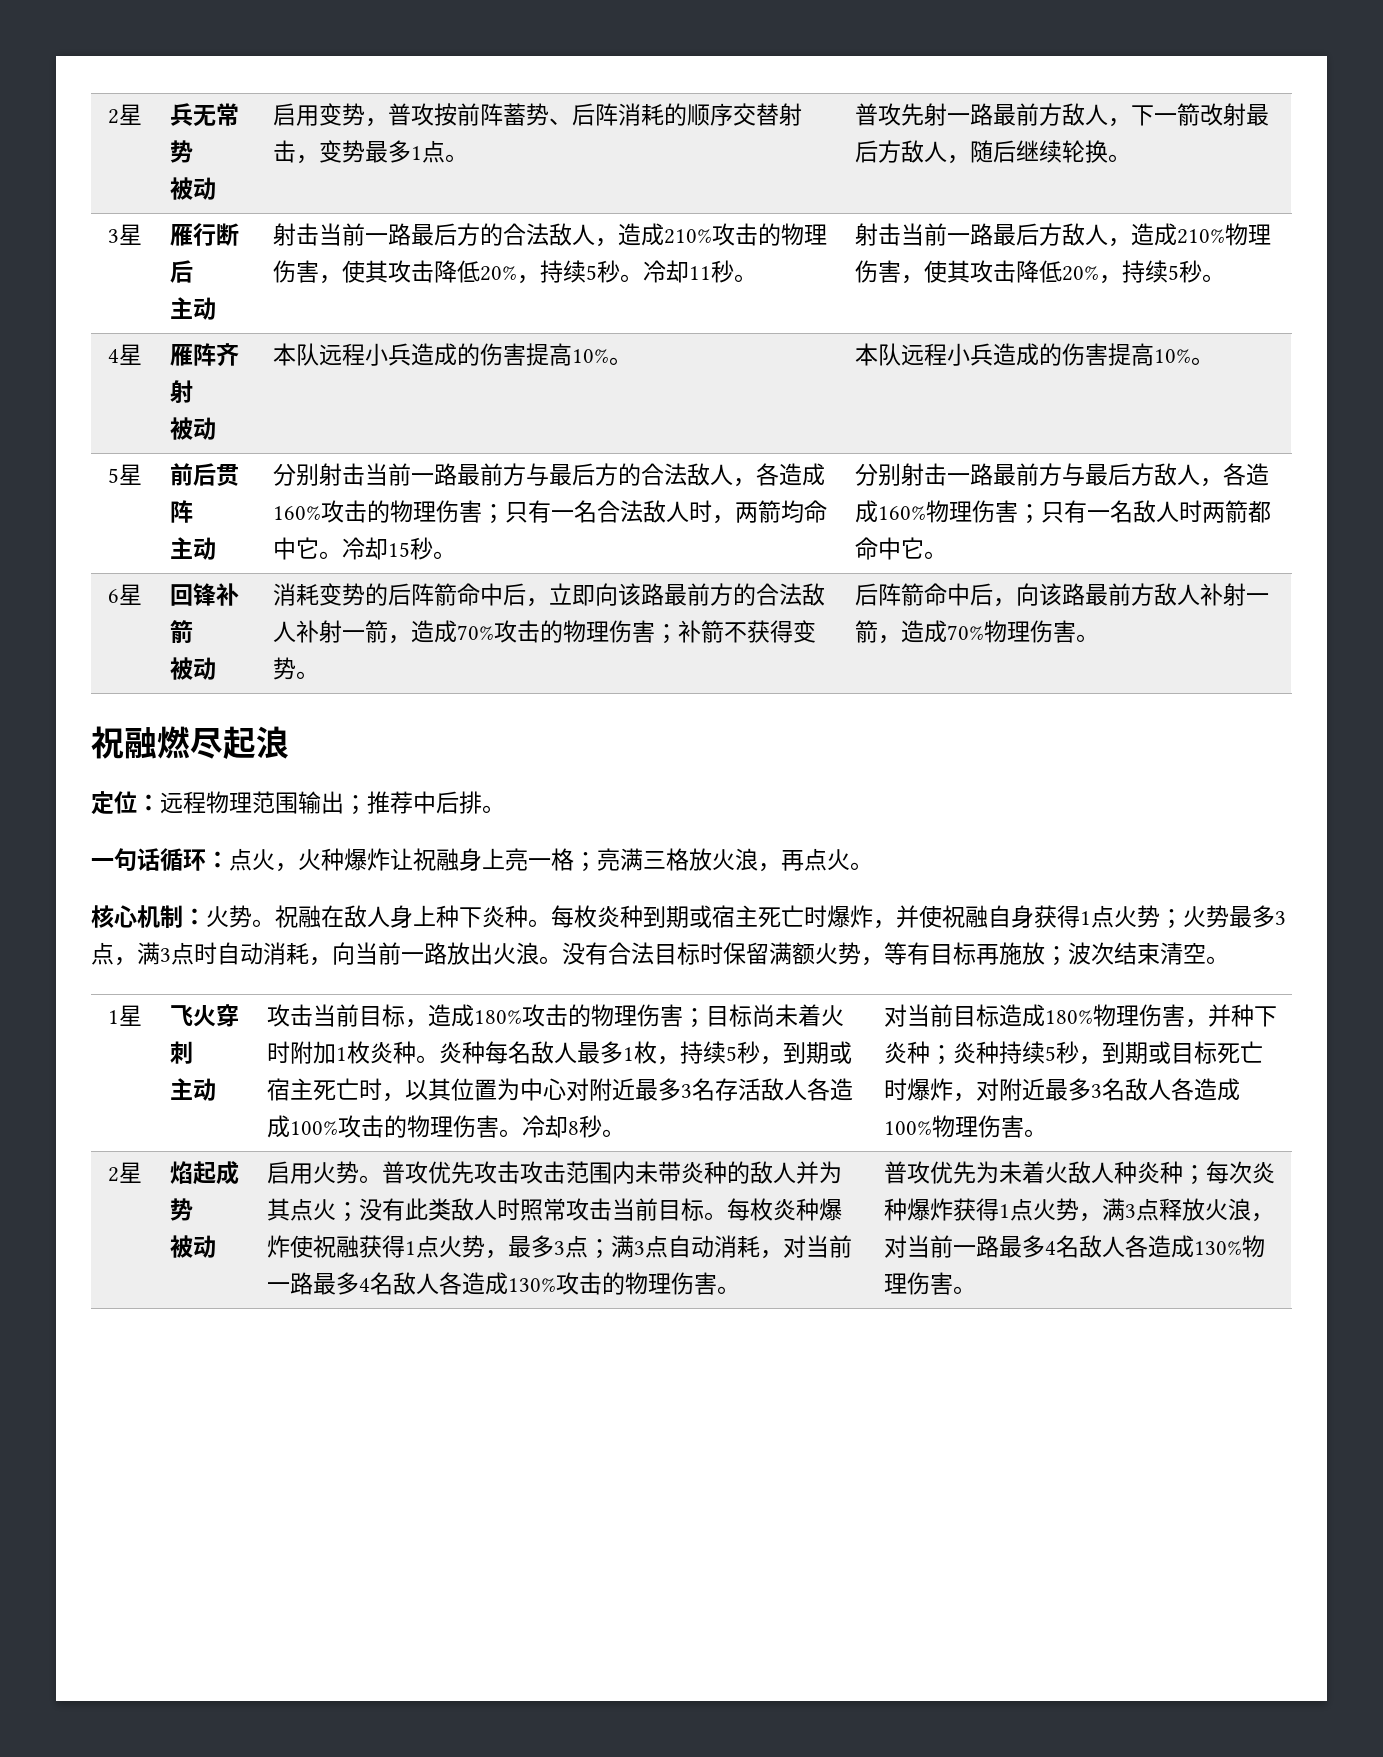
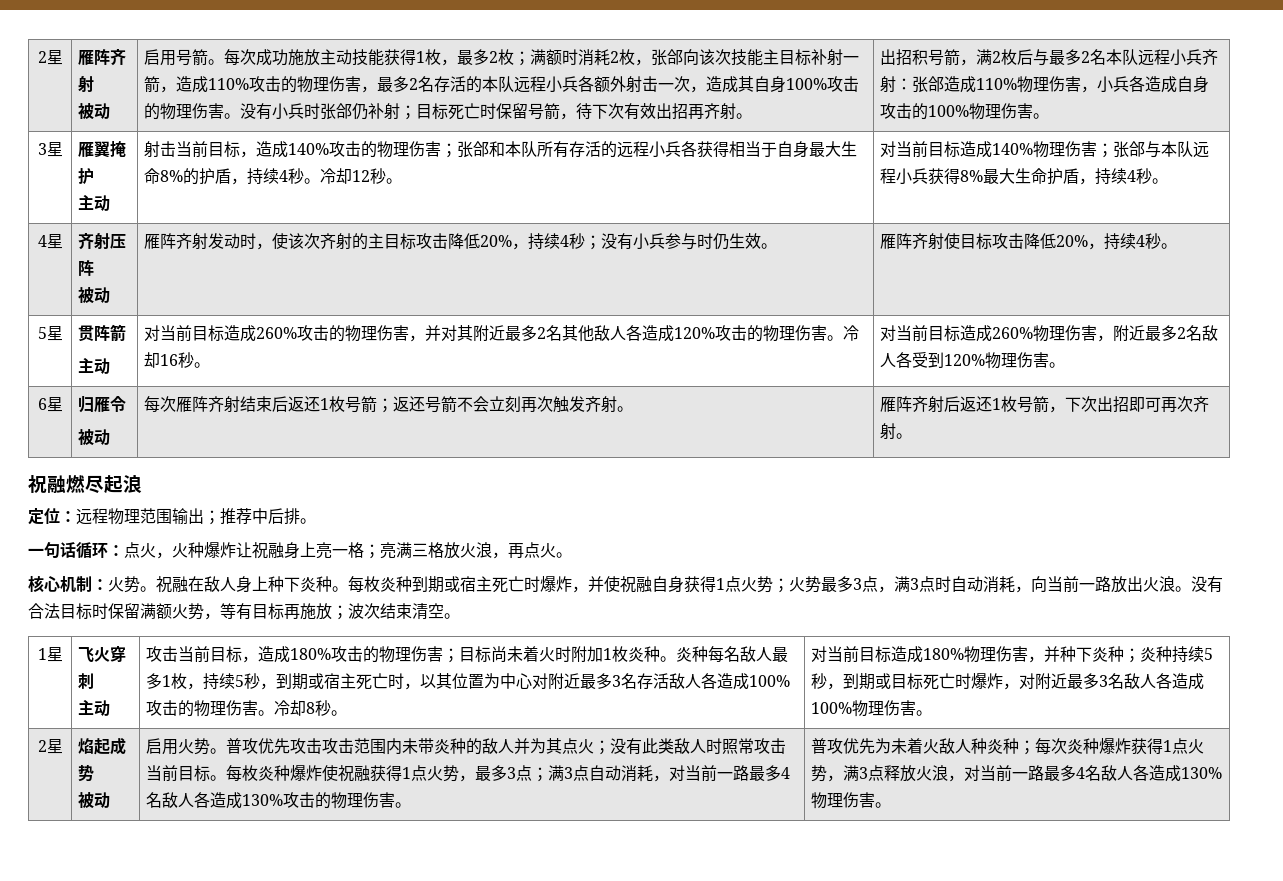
- 2星 | 兵无常势
- 被动 | 启用变势，普攻按前阵蓄势、后阵消耗的顺序交替射击，变势最多1点。 | 普攻先射一路最前方敌人，下一箭改射最后方敌人，随后继续轮换。
- 3星 | 雁行断后
- 主动 | 射击当前一路最后方的合法敌人，造成210%攻击的物理伤害，使其攻击降低20%，持续5秒。冷却11秒。 | 射击当前一路最后方敌人，造成210%物理伤害，使其攻击降低20%，持续5秒。
- 4星 | 雁阵齐射
- 被动 | 本队远程小兵造成的伤害提高10%。 | 本队远程小兵造成的伤害提高10%。
- 5星 | 前后贯阵
- 主动 | 分别射击当前一路最前方与最后方的合法敌人，各造成160%攻击的物理伤害；只有一名合法敌人时，两箭均命中它。冷却15秒。 | 分别射击一路最前方与最后方敌人，各造成160%物理伤害；只有一名敌人时两箭都命中它。
- 6星 | 回锋补箭
- 被动 | 消耗变势的后阵箭命中后，立即向该路最前方的合法敌人补射一箭，造成70%攻击的物理伤害；补箭不获得变势。 | 后阵箭命中后，向该路最前方敌人补射一箭，造成70%物理伤害。
+ 2星 | 雁阵齐射
+ 被动 | 启用号箭。每次成功施放主动技能获得1枚，最多2枚；满额时消耗2枚，张郃向该次技能主目标补射一箭，造成110%攻击的物理伤害，最多2名存活的本队远程小兵各额外射击一次，造成其自身100%攻击的物理伤害。没有小兵时张郃仍补射；目标死亡时保留号箭，待下次有效出招再齐射。 | 出招积号箭，满2枚后与最多2名本队远程小兵齐射：张郃造成110%物理伤害，小兵各造成自身攻击的100%物理伤害。
+ 3星 | 雁翼掩护
+ 主动 | 射击当前目标，造成140%攻击的物理伤害；张郃和本队所有存活的远程小兵各获得相当于自身最大生命8%的护盾，持续4秒。冷却12秒。 | 对当前目标造成140%物理伤害；张郃与本队远程小兵获得8%最大生命护盾，持续4秒。
+ 4星 | 齐射压阵
+ 被动 | 雁阵齐射发动时，使该次齐射的主目标攻击降低20%，持续4秒；没有小兵参与时仍生效。 | 雁阵齐射使目标攻击降低20%，持续4秒。
+ 5星 | 贯阵箭
+ 主动 | 对当前目标造成260%攻击的物理伤害，并对其附近最多2名其他敌人各造成120%攻击的物理伤害。冷却16秒。 | 对当前目标造成260%物理伤害，附近最多2名敌人各受到120%物理伤害。
+ 6星 | 归雁令
+ 被动 | 每次雁阵齐射结束后返还1枚号箭；返还号箭不会立刻再次触发齐射。 | 雁阵齐射后返还1枚号箭，下次出招即可再次齐射。

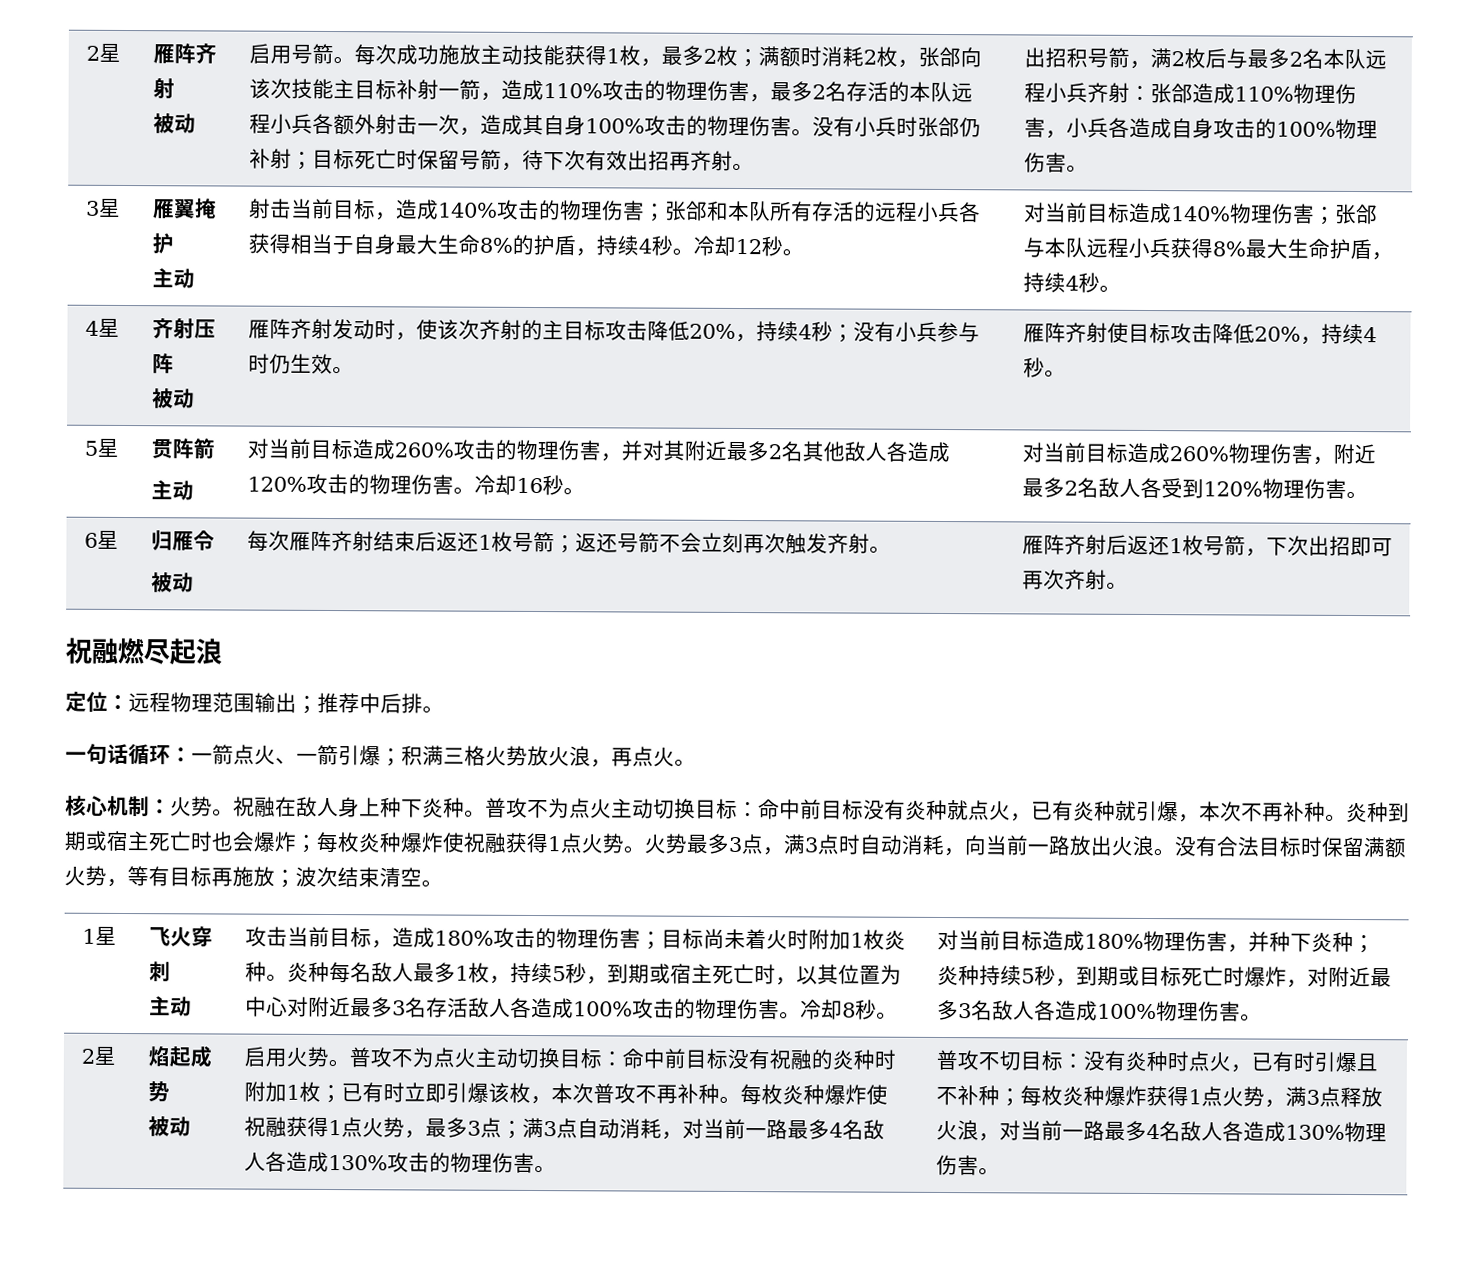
- 一句话循环：点火，火种爆炸让祝融身上亮一格；亮满三格放火浪，再点火。
+ 一句话循环：一箭点火、一箭引爆；积满三格火势放火浪，再点火。
- 每枚炎种到期或宿主死亡时爆炸，并使祝融自身获得1点火势；火势最多3点，满3点时自动消耗，向当前一路放出火浪。
+ 普攻不为点火主动切换目标：命中前目标没有炎种就点火，已有炎种就引爆，本次不再补种。炎种到期或宿主死亡时也会爆炸；每枚炎种爆炸使祝融获得1点火势。火势最多3点，满3点时自动消耗，向当前一路放出火浪。
- 普攻优先攻击攻击范围内未带炎种的敌人并为其点火；没有此类敌人时照常攻击当前目标。
+ 普攻不为点火主动切换目标：命中前目标没有祝融的炎种时附加1枚；已有时立即引爆该枚，本次普攻不再补种。
- 普攻优先为未着火敌人种炎种；每次炎种爆炸获得1点火势，满3点释放火浪，对当前一路最多4名敌人各造成130%物理伤害。
+ 普攻不切目标：没有炎种时点火，已有时引爆且不补种；每枚炎种爆炸获得1点火势，满3点释放火浪，对当前一路最多4名敌人各造成130%物理伤害。

